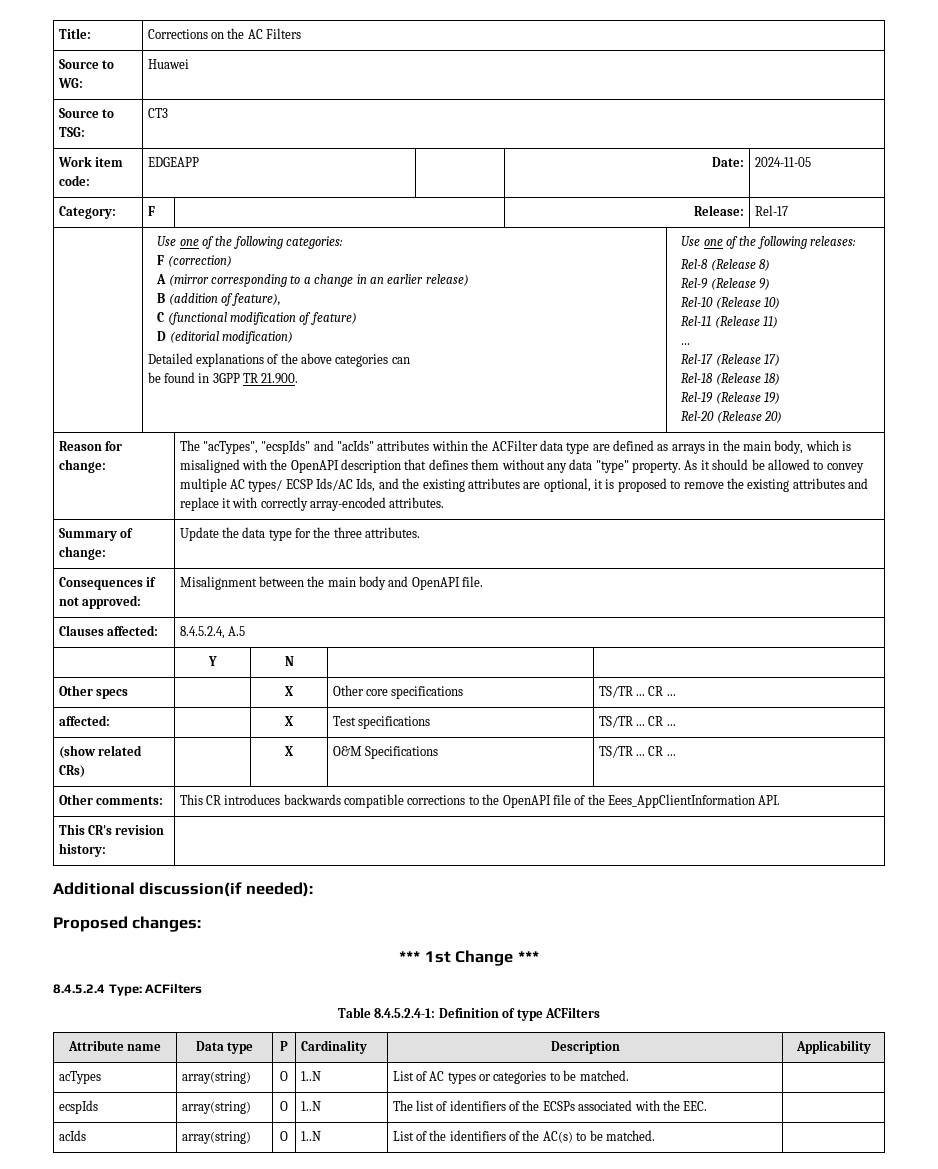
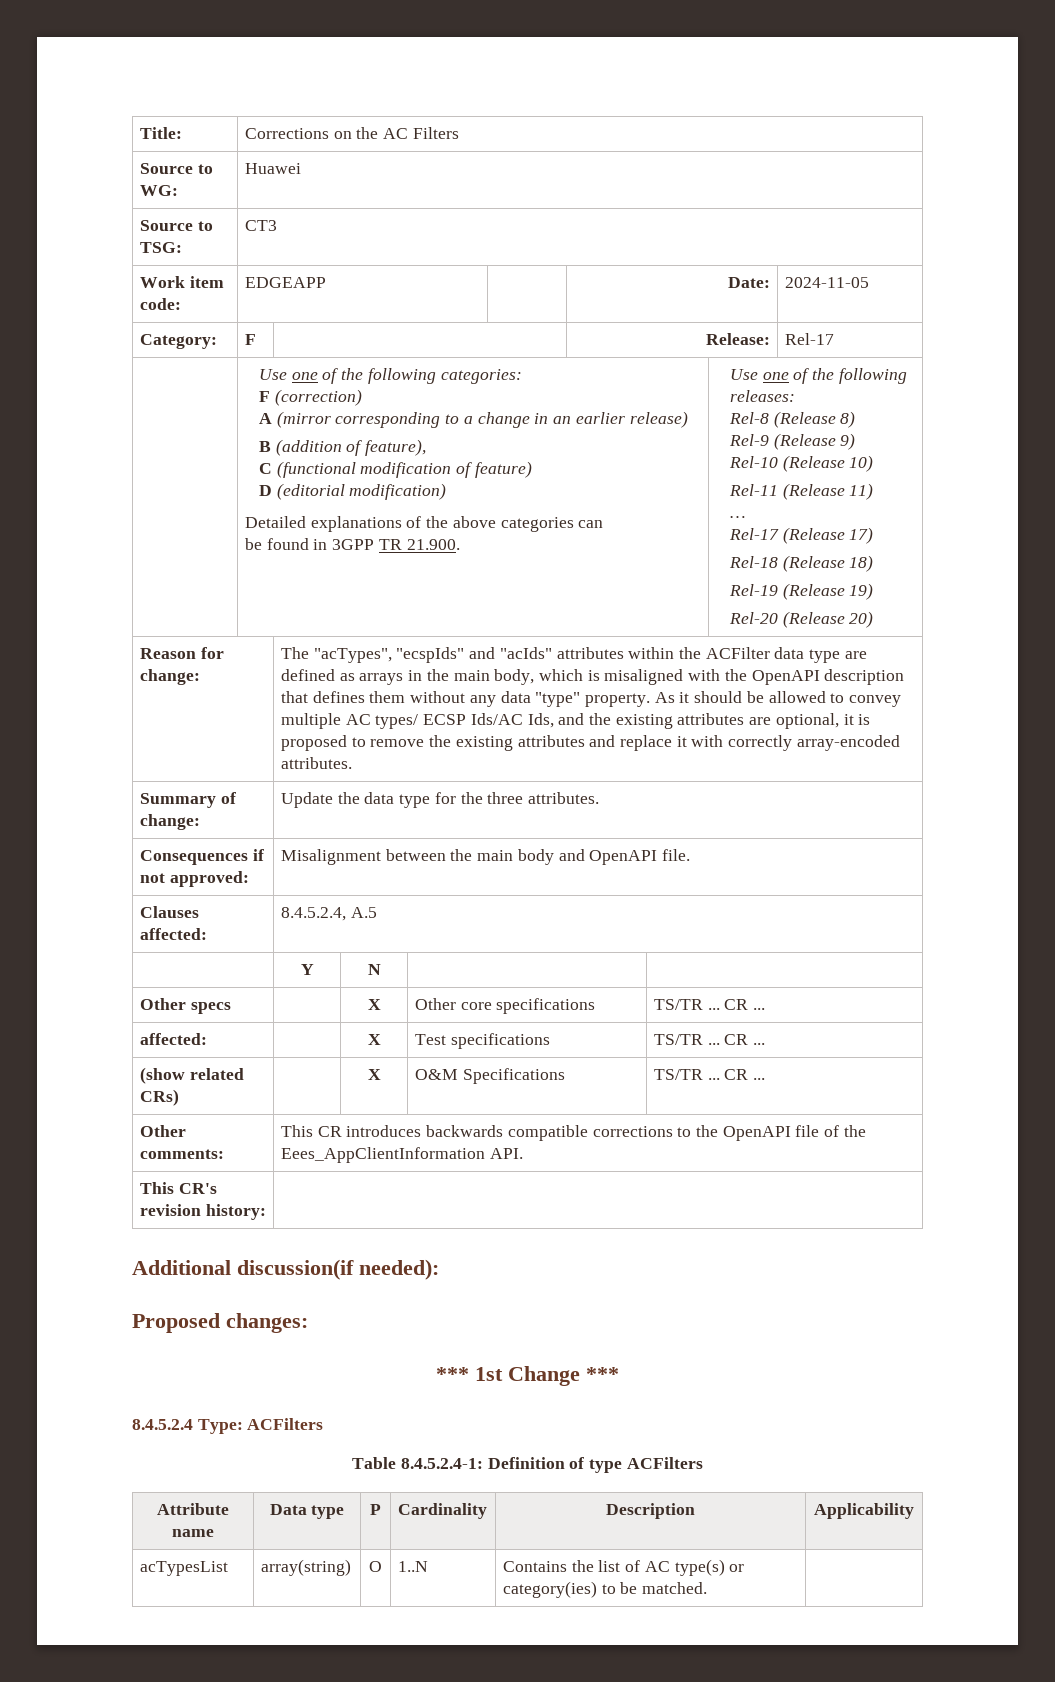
- acTypes | array(string) | O | 1..N | List of AC types or categories to be matched. |
- ecspIds | array(string) | O | 1..N | The list of identifiers of the ECSPs associated with the EEC. |
- acIds | array(string) | O | 1..N | List of the identifiers of the AC(s) to be matched. |
+ acTypesList | array(string) | O | 1..N | Contains the list of AC type(s) or category(ies) to be matched. |

